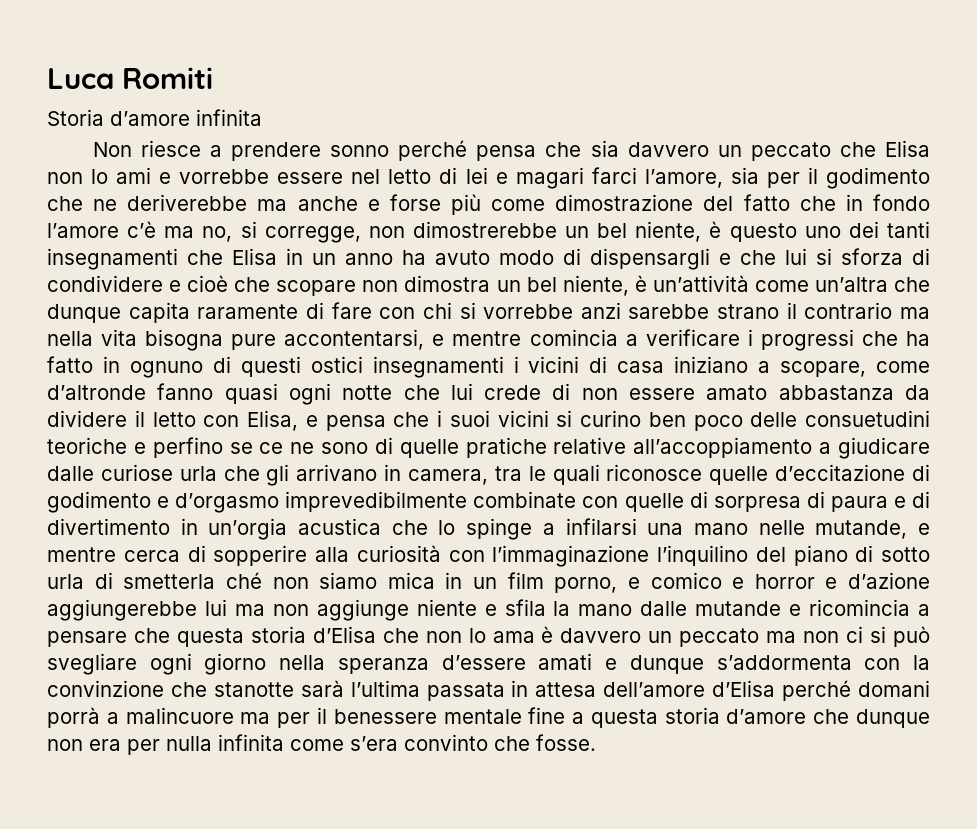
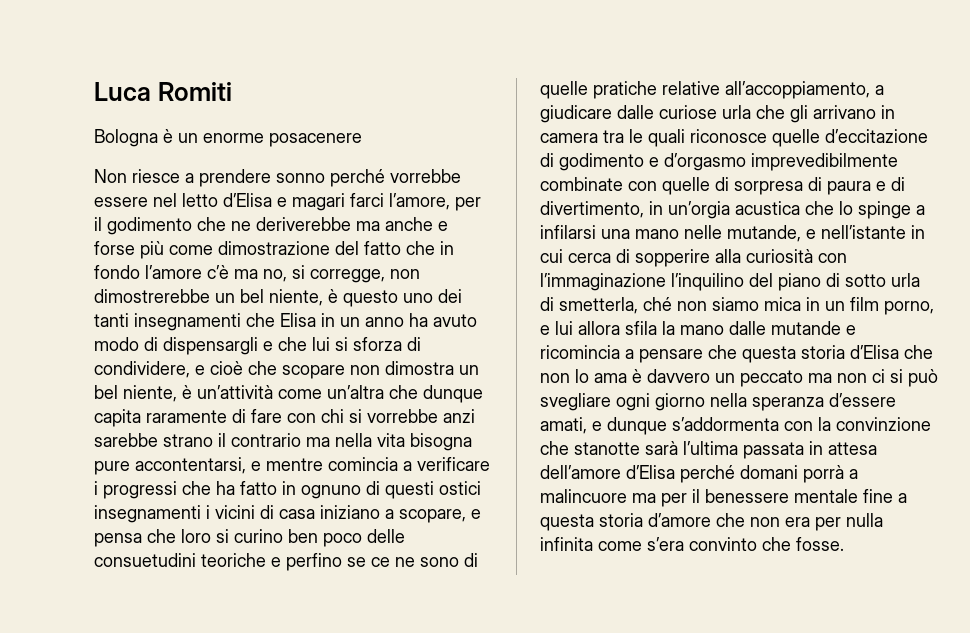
- Storia d’amore infinita
+ Bologna è un enorme posacenere
- Non riesce a prendere sonno perché pensa che sia davvero un peccato che Elisa non lo ami e vorrebbe essere nel letto di lei e magari farci l’amore, sia per il godimento che ne deriverebbe ma anche e forse più come dimostrazione del fatto che in fondo l’amore c’è ma no, si corregge, non dimostrerebbe un bel niente, è questo uno dei tanti insegnamenti che Elisa in un anno ha avuto modo di dispensargli e che lui si sforza di condividere e cioè che scopare non dimostra un bel niente, è un’attività come un’altra che dunque capita raramente di fare con chi si vorrebbe anzi sarebbe strano il contrario ma nella vita bisogna pure accontentarsi, e mentre comincia a verificare i progressi che ha fatto in ognuno di questi ostici insegnamenti i vicini di casa iniziano a scopare, come d’altronde fanno quasi ogni notte che lui crede di non essere amato abbastanza da dividere il letto con Elisa, e pensa che i suoi vicini si curino ben poco delle consuetudini teoriche e perfino se ce ne sono di quelle pratiche relative all’accoppiamento a giudicare dalle curiose urla che gli arrivano in camera, tra le quali riconosce quelle d’eccitazione di godimento e d’orgasmo imprevedibilmente combinate con quelle di sorpresa di paura e di divertimento in un’orgia acustica che lo spinge a infilarsi una mano nelle mutande, e mentre cerca di sopperire alla curiosità con l’immaginazione l’inquilino del piano di sotto urla di smetterla ché non siamo mica in un film porno, e comico e horror e d’azione aggiungerebbe lui ma non aggiunge niente e sfila la mano dalle mutande e ricomincia a pensare che questa storia d’Elisa che non lo ama è davvero un peccato ma non ci si può svegliare ogni giorno nella speranza d’essere amati e dunque s’addormenta con la convinzione che stanotte sarà l’ultima passata in attesa dell’amore d’Elisa perché domani porrà a malincuore ma per il benessere mentale fine a questa storia d’amore che dunque non era per nulla infinita come s’era convinto che fosse.
+ Non riesce a prendere sonno perché vorrebbe essere nel letto d’Elisa e magari farci l’amore, per il godimento che ne deriverebbe ma anche e forse più come dimostrazione del fatto che in fondo l’amore c’è ma no, si corregge, non dimostrerebbe un bel niente, è questo uno dei tanti insegnamenti che Elisa in un anno ha avuto modo di dispensargli e che lui si sforza di condividere, e cioè che scopare non dimostra un bel niente, è un’attività come un’altra che dunque capita raramente di fare con chi si vorrebbe anzi sarebbe strano il contrario ma nella vita bisogna pure accontentarsi, e mentre comincia a verificare i progressi che ha fatto in ognuno di questi ostici insegnamenti i vicini di casa iniziano a scopare, e pensa che loro si curino ben poco delle consuetudini teoriche e perfino se ce ne sono di quelle pratiche relative all’accoppiamento, a giudicare dalle curiose urla che gli arrivano in camera tra le quali riconosce quelle d’eccitazione di godimento e d’orgasmo imprevedibilmente combinate con quelle di sorpresa di paura e di divertimento, in un’orgia acustica che lo spinge a infilarsi una mano nelle mutande, e nell’istante in cui cerca di sopperire alla curiosità con l’immaginazione l’inquilino del piano di sotto urla di smetterla, ché non siamo mica in un film porno, e lui allora sfila la mano dalle mutande e ricomincia a pensare che questa storia d’Elisa che non lo ama è davvero un peccato ma non ci si può svegliare ogni giorno nella speranza d’essere amati, e dunque s’addormenta con la convinzione che stanotte sarà l’ultima passata in attesa dell’amore d’Elisa perché domani porrà a malincuore ma per il benessere mentale fine a questa storia d’amore che non era per nulla infinita come s’era convinto che fosse.

